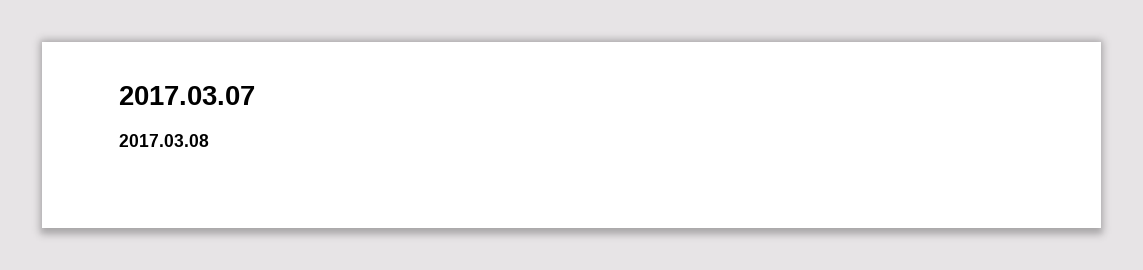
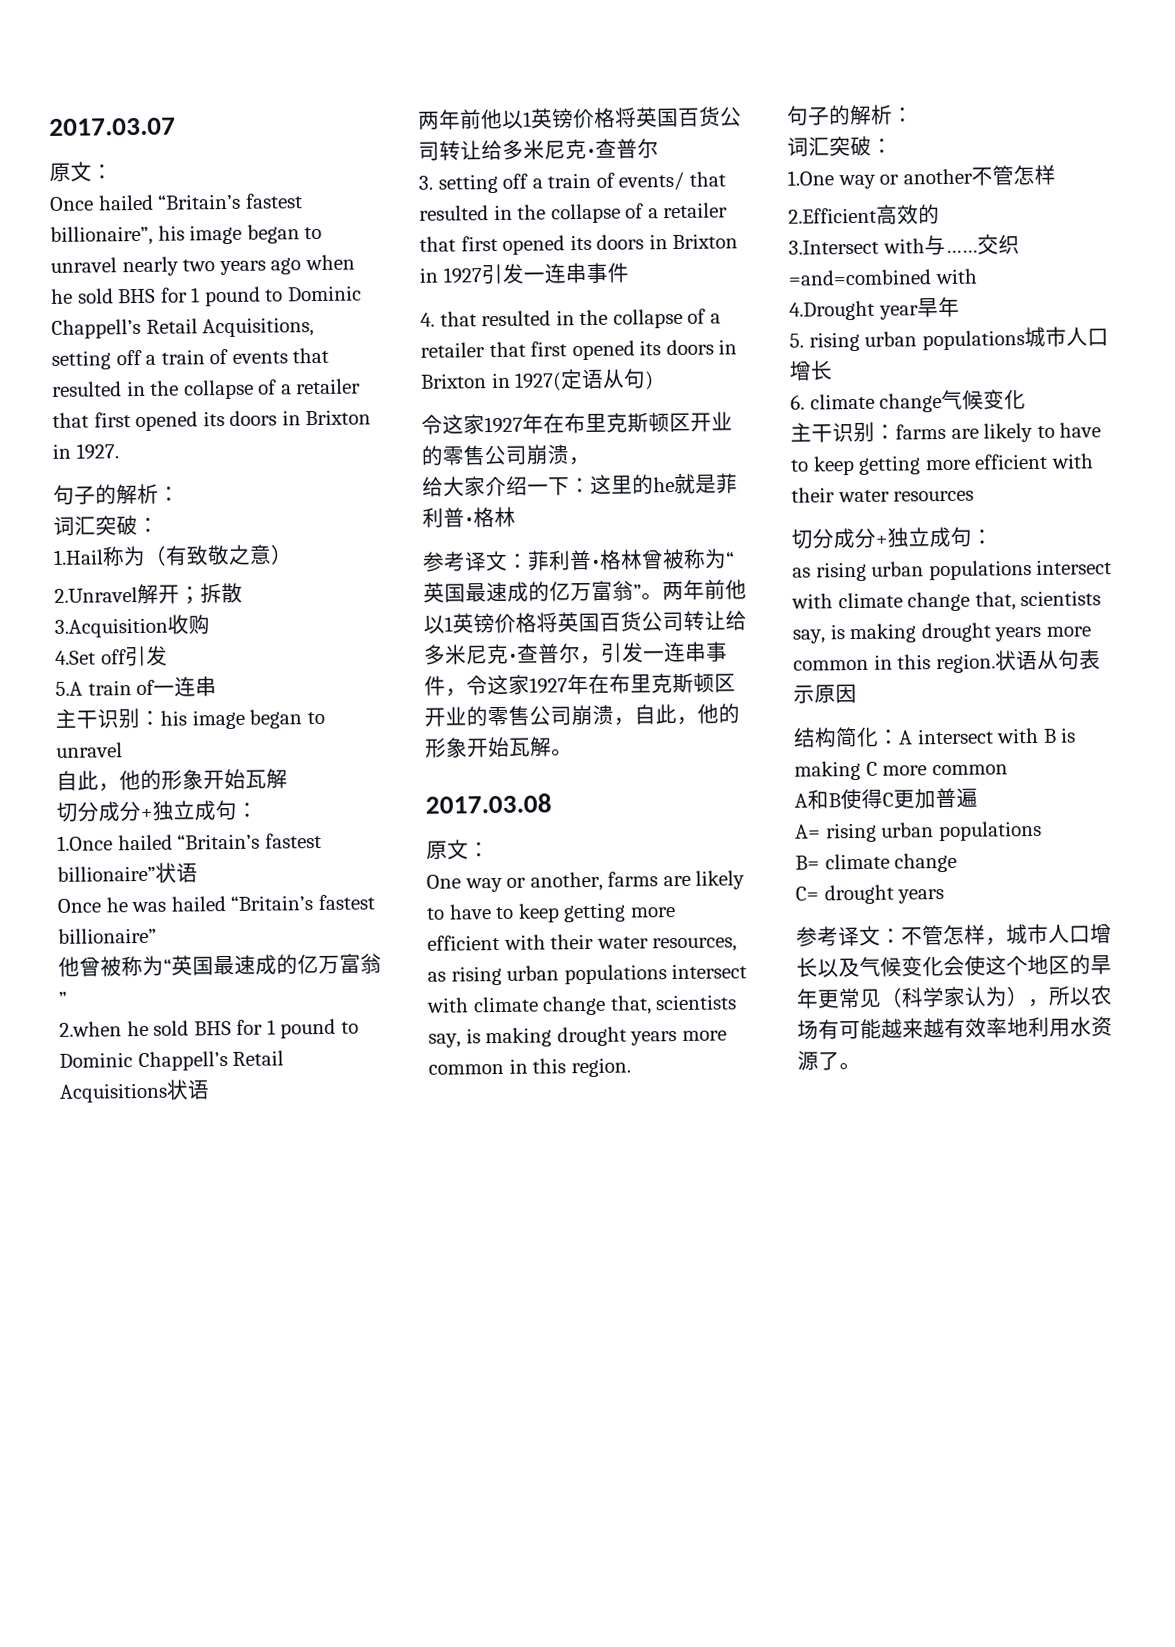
  2017.03.07
+ 原文：
+ Once hailed “Britain’s fastest billionaire”, his image began to unravel nearly two years ago when he sold BHS for 1 pound to Dominic Chappell’s Retail Acquisitions, setting off a train of events that resulted in the collapse of a retailer that first opened its doors in Brixton in 1927.
+ 句子的解析：
+ 词汇突破：
+ 1.Hail称为（有致敬之意）
+ 2.Unravel解开；拆散
+ 3.Acquisition收购
+ 4.Set off引发
+ 5.A train of一连串
+ 主干识别：his image began to unravel
+ 自此，他的形象开始瓦解
+ 切分成分+独立成句：
+ 1.Once hailed “Britain’s fastest billionaire”状语
+ Once he was hailed “Britain’s fastest billionaire”
+ 他曾被称为“英国最速成的亿万富翁”
+ 2.when he sold BHS for 1 pound to Dominic Chappell’s Retail Acquisitions状语
+ 两年前他以1英镑价格将英国百货公司转让给多米尼克•查普尔
+ 3. setting off a train of events/ that resulted in the collapse of a retailer that first opened its doors in Brixton in 1927引发一连串事件
+ 4. that resulted in the collapse of a retailer that first opened its doors in Brixton in 1927(定语从句)
+ 令这家1927年在布里克斯顿区开业的零售公司崩溃，
+ 给大家介绍一下：这里的he就是菲利普•格林
+ 参考译文：菲利普•格林曾被称为“英国最速成的亿万富翁”。两年前他以1英镑价格将英国百货公司转让给多米尼克•查普尔，引发一连串事件，令这家1927年在布里克斯顿区开业的零售公司崩溃，自此，他的形象开始瓦解。
  2017.03.08
+ 原文：
+ One way or another, farms are likely to have to keep getting more efficient with their water resources, as rising urban populations intersect with climate change that, scientists say, is making drought years more common in this region.
+ 句子的解析：
+ 词汇突破：
+ 1.One way or another不管怎样
+ 2.Efficient高效的
+ 3.Intersect with与……交织=and=combined with
+ 4.Drought year旱年
+ 5. rising urban populations城市人口增长
+ 6. climate change气候变化
+ 主干识别：farms are likely to have to keep getting more efficient with their water resources
+ 切分成分+独立成句：
+ as rising urban populations intersect with climate change that, scientists say, is making drought years more common in this region.状语从句表示原因
+ 结构简化：A intersect with B is making C more common
+ A和B使得C更加普遍
+ A= rising urban populations
+ B= climate change
+ C= drought years
+ 参考译文：不管怎样，城市人口增长以及气候变化会使这个地区的旱年更常见（科学家认为），所以农场有可能越来越有效率地利用水资源了。

